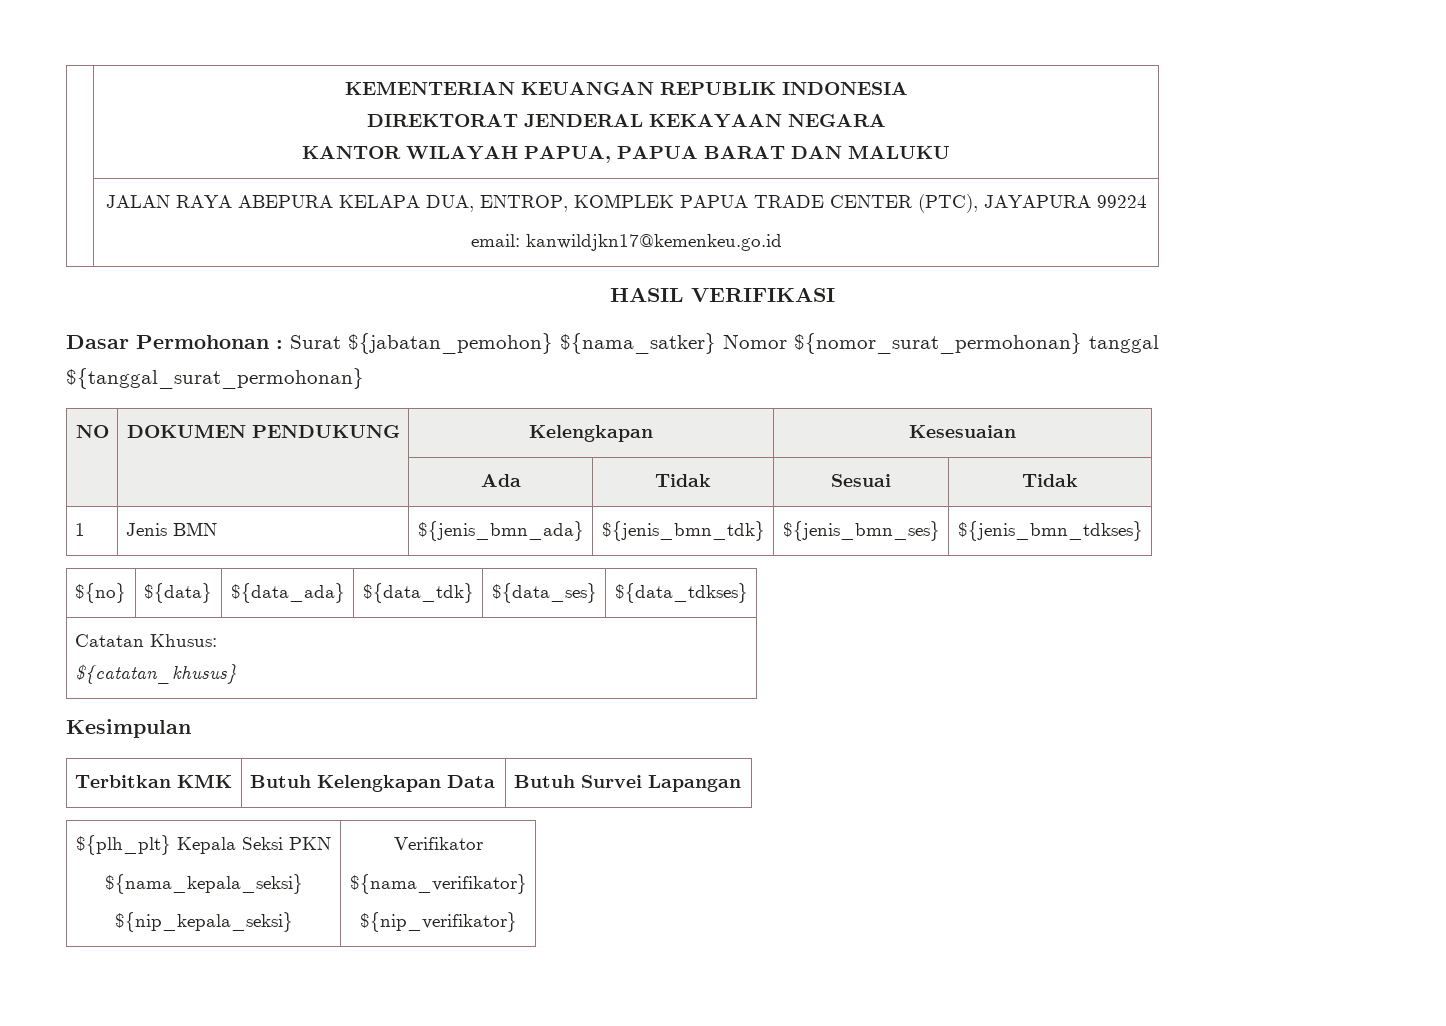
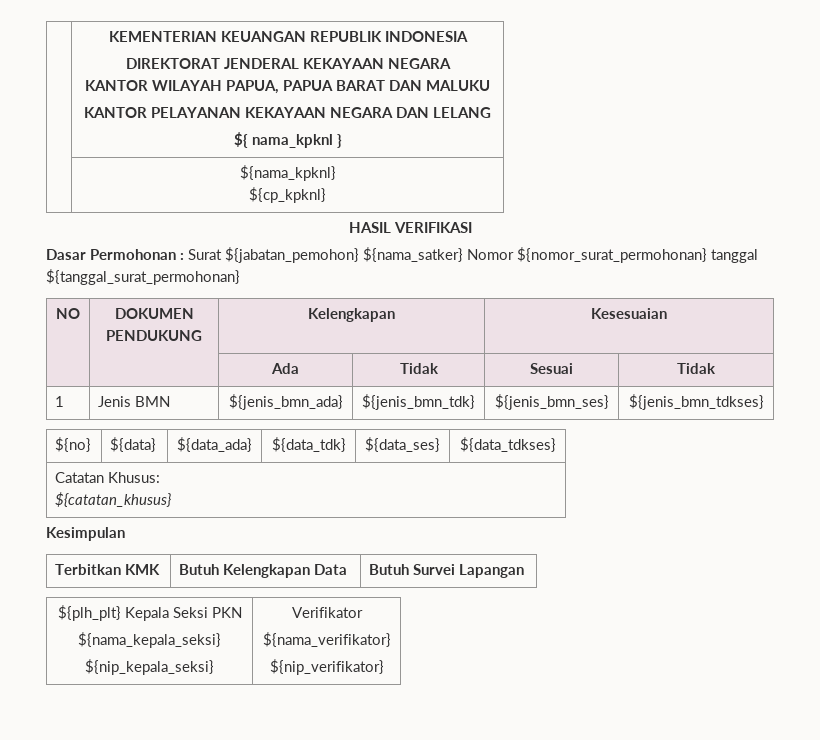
  | KEMENTERIAN KEUANGAN REPUBLIK INDONESIA
  DIREKTORAT JENDERAL KEKAYAAN NEGARA
  KANTOR WILAYAH PAPUA, PAPUA BARAT DAN MALUKU
- | JALAN RAYA ABEPURA KELAPA DUA, ENTROP, KOMPLEK PAPUA TRADE CENTER (PTC), JAYAPURA 99224
- email: kanwildjkn17@kemenkeu.go.id
+ KANTOR PELAYANAN KEKAYAAN NEGARA DAN LELANG
+ ${ nama_kpknl }
+ | ${nama_kpknl}
+ ${cp_kpknl}

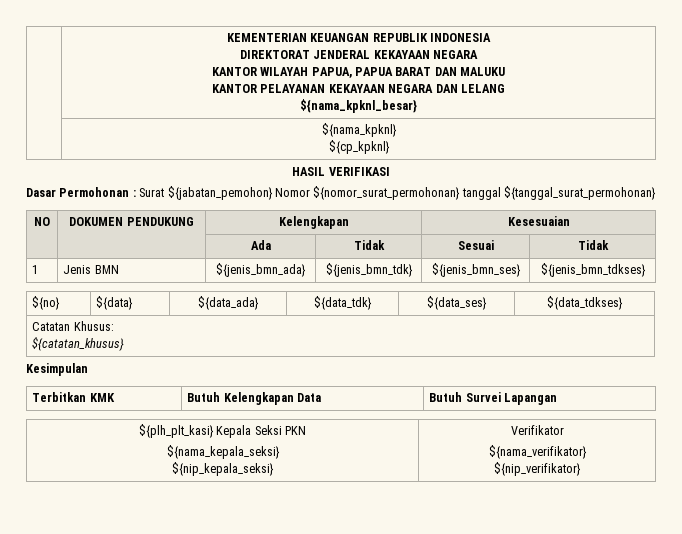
  | KEMENTERIAN KEUANGAN REPUBLIK INDONESIA
  DIREKTORAT JENDERAL KEKAYAAN NEGARA
  KANTOR WILAYAH PAPUA, PAPUA BARAT DAN MALUKU
  KANTOR PELAYANAN KEKAYAAN NEGARA DAN LELANG
- ${ nama_kpknl }
+ ${nama_kpknl_besar}
- Dasar Permohonan : Surat ${jabatan_pemohon} ${nama_satker} Nomor ${nomor_surat_permohonan} tanggal ${tanggal_surat_permohonan}
+ Dasar Permohonan : Surat ${jabatan_pemohon} Nomor ${nomor_surat_permohonan} tanggal ${tanggal_surat_permohonan}
- ${plh_plt} Kepala Seksi PKN
+ ${plh_plt_kasi} Kepala Seksi PKN

